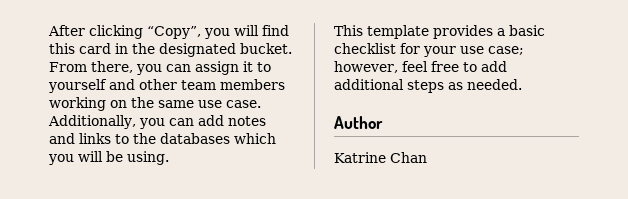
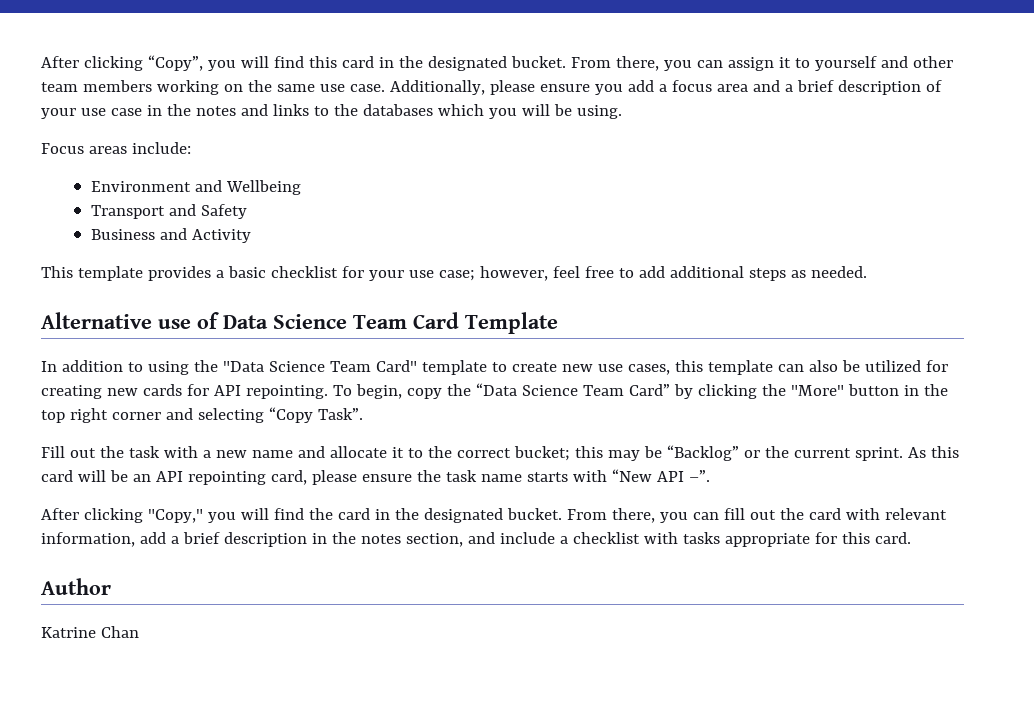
- Additionally, you can add notes and links to the databases which you will be using.
+ Additionally, please ensure you add a focus area and a brief description of your use case in the notes and links to the databases which you will be using.
+ Focus areas include:
+ Environment and Wellbeing
+ Transport and Safety
+ Business and Activity
+ Alternative use of Data Science Team Card Template
+ In addition to using the "Data Science Team Card" template to create new use cases, this template can also be utilized for creating new cards for API repointing. To begin, copy the “Data Science Team Card” by clicking the "More" button in the top right corner and selecting “Copy Task”.
+ Fill out the task with a new name and allocate it to the correct bucket; this may be “Backlog” or the current sprint. As this card will be an API repointing card, please ensure the task name starts with “New API –”.
+ After clicking "Copy," you will find the card in the designated bucket. From there, you can fill out the card with relevant information, add a brief description in the notes section, and include a checklist with tasks appropriate for this card.

